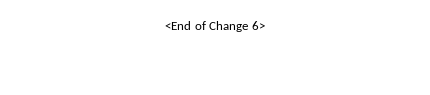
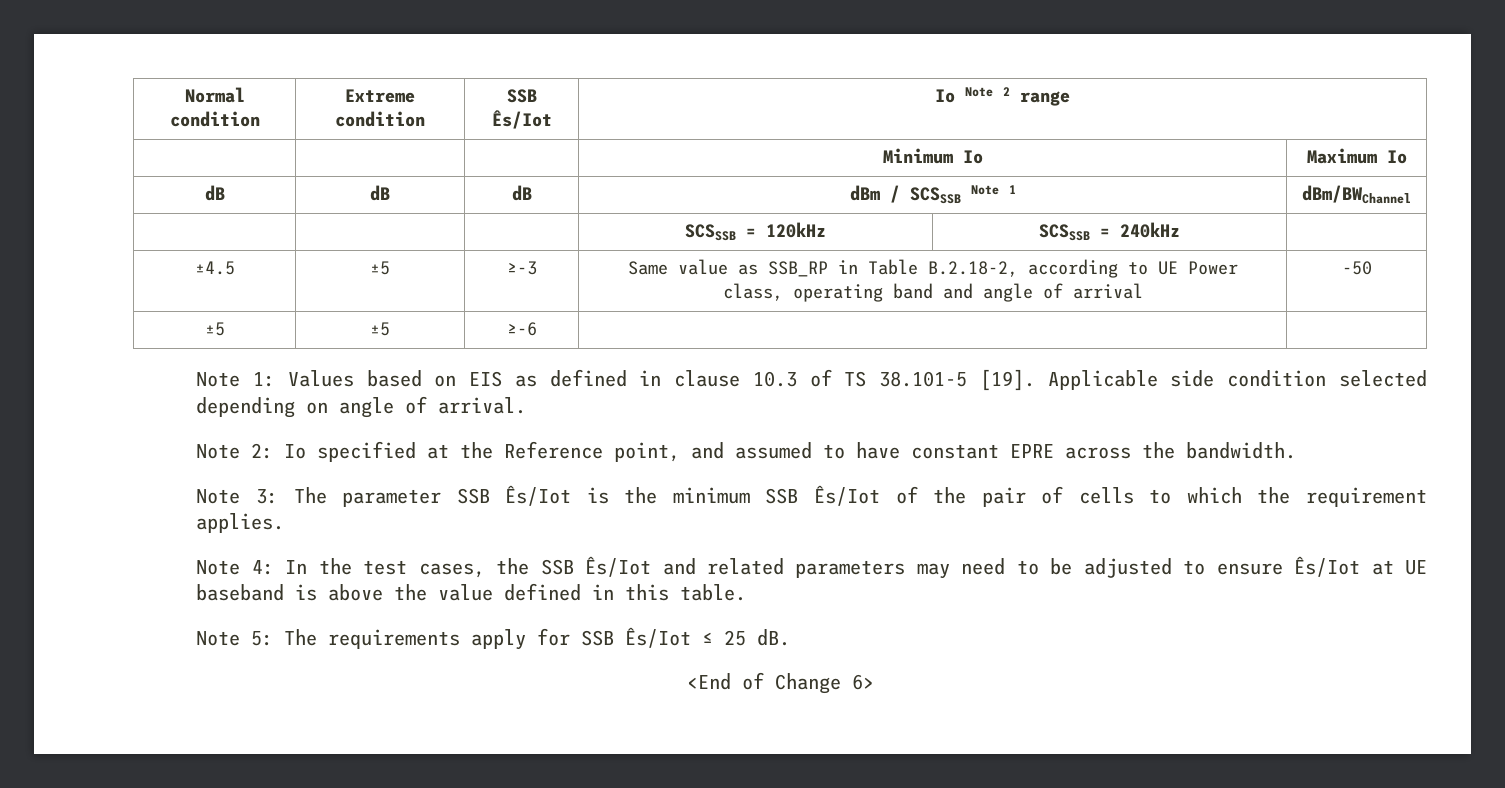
+ Normal condition | Extreme condition | SSB Ês/Iot | Io Note 2 range
+ | | | Minimum Io | Maximum Io
+ dB | dB | dB | dBm / SCSSSB Note 1 | dBm/BWChannel
+ | | | SCSSSB = 120kHz | SCSSSB = 240kHz |
+ ±4.5 | ±5 | ≥-3 | Same value as SSB_RP in Table B.2.18-2, according to UE Power class, operating band and angle of arrival | -50
+ ±5 | ±5 | ≥-6 | |
+ Note 1: Values based on EIS as defined in clause 10.3 of TS 38.101-5 [19]. Applicable side condition selected depending on angle of arrival.
+ Note 2: Io specified at the Reference point, and assumed to have constant EPRE across the bandwidth.
+ Note 3: The parameter SSB Ês/Iot is the minimum SSB Ês/Iot of the pair of cells to which the requirement applies.
+ Note 4: In the test cases, the SSB Ês/Iot and related parameters may need to be adjusted to ensure Ês/Iot at UE baseband is above the value defined in this table.
+ Note 5: The requirements apply for SSB Ês/Iot ≤ 25 dB.

